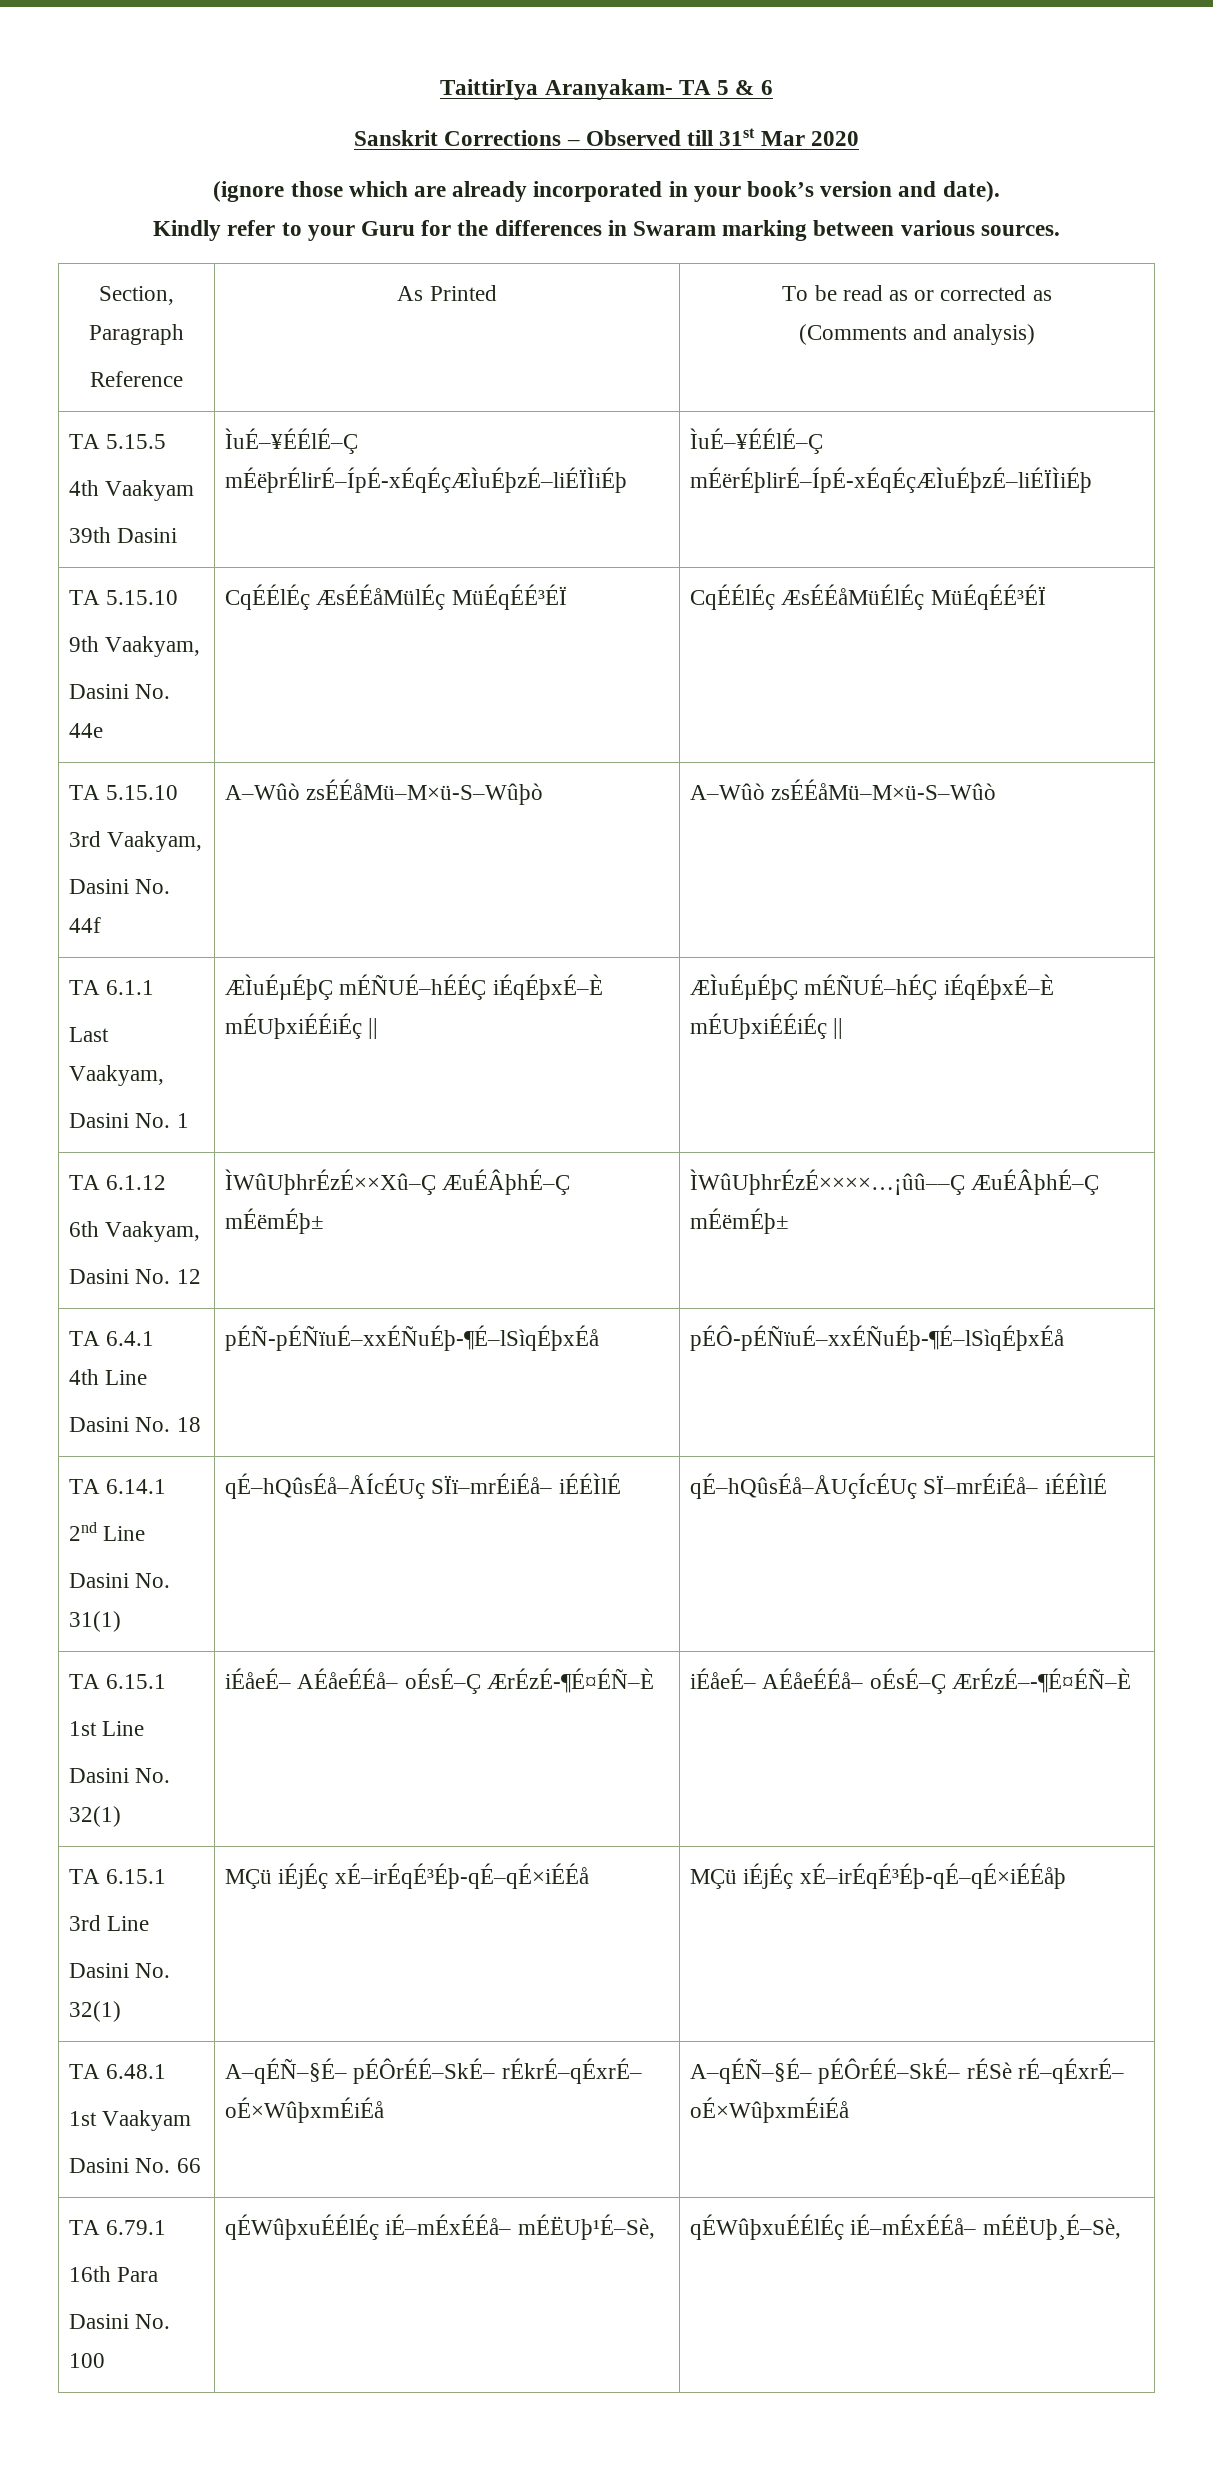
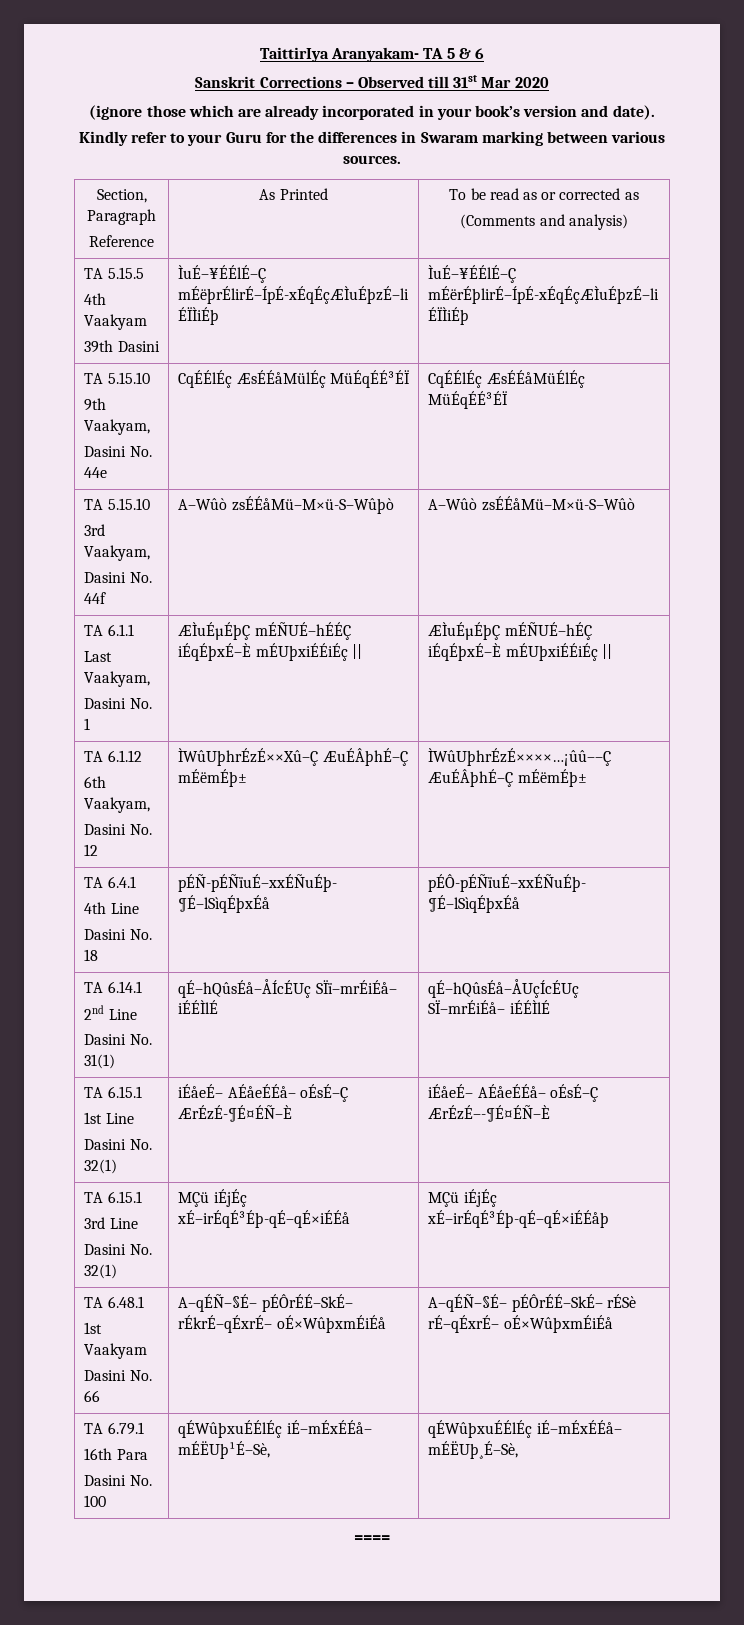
+ ====

